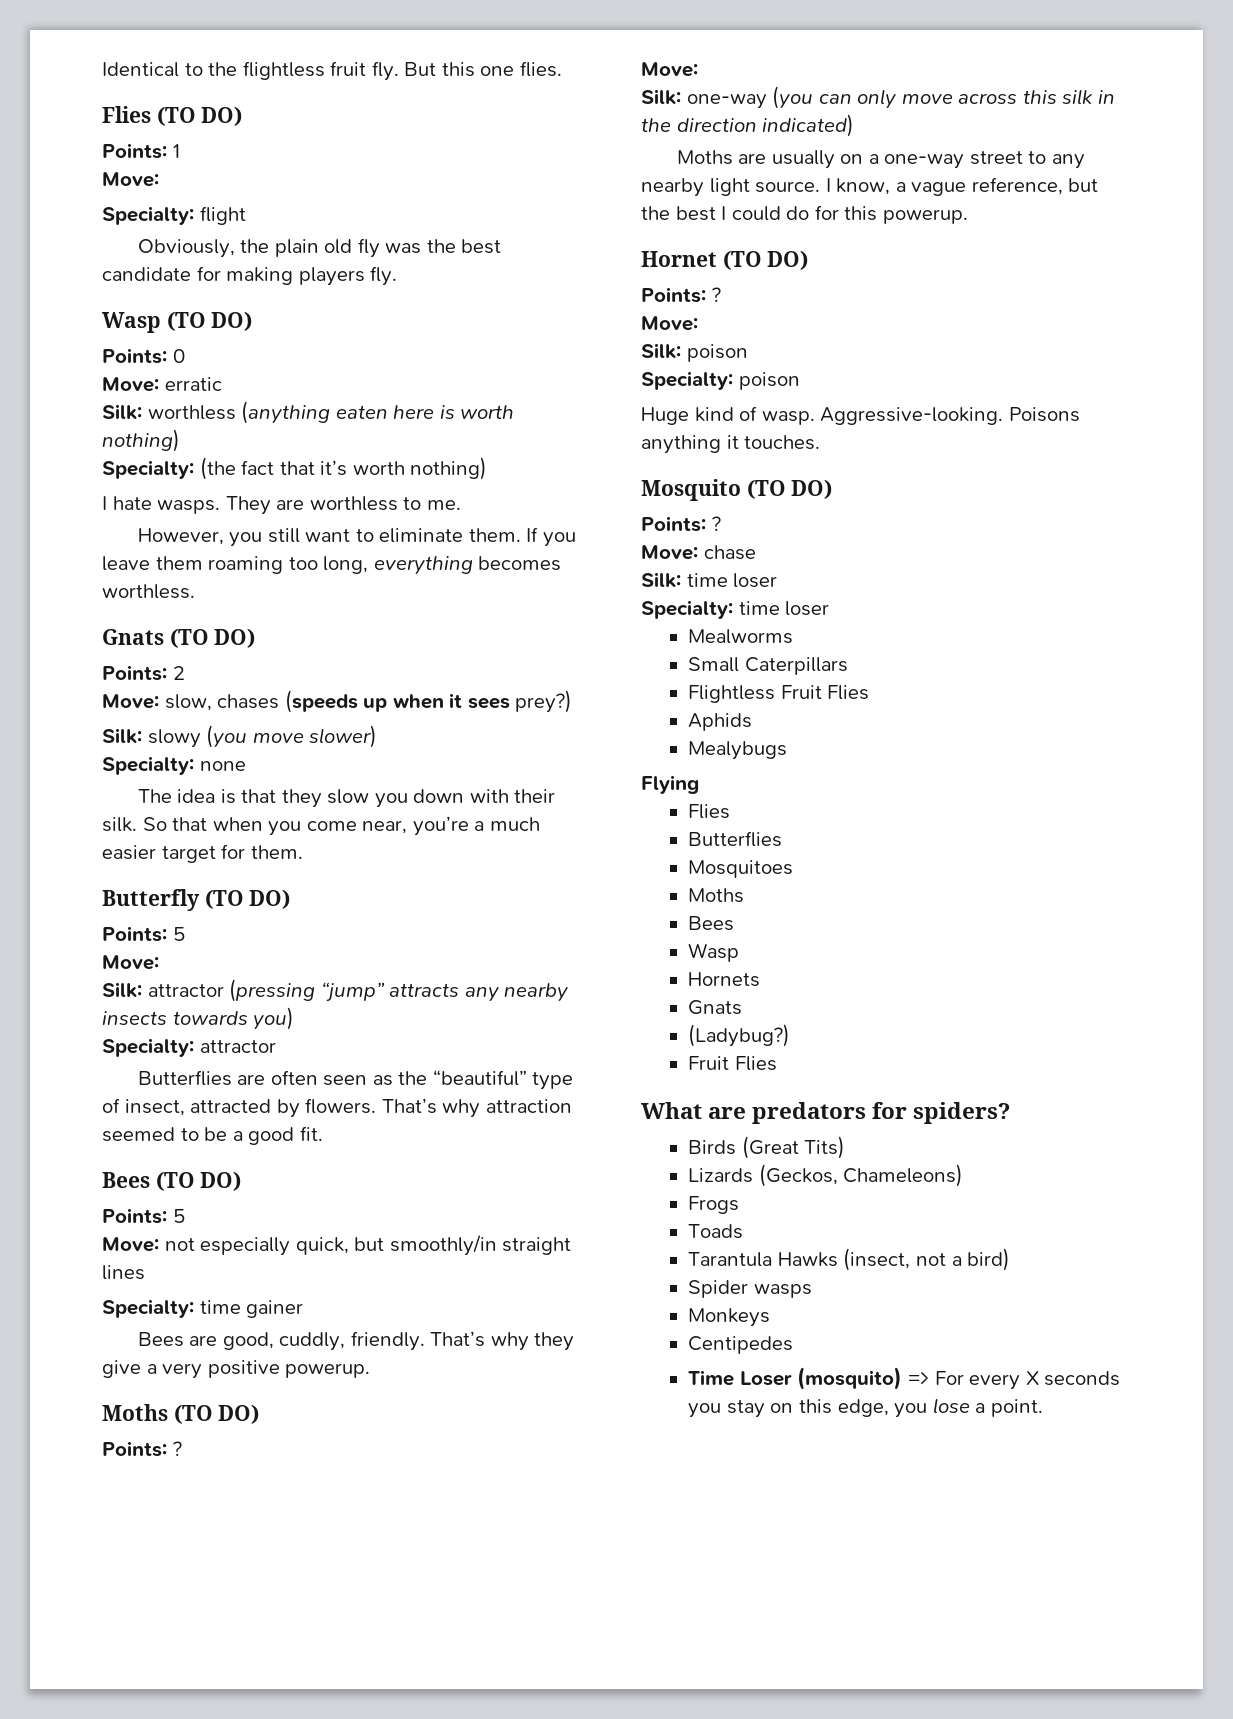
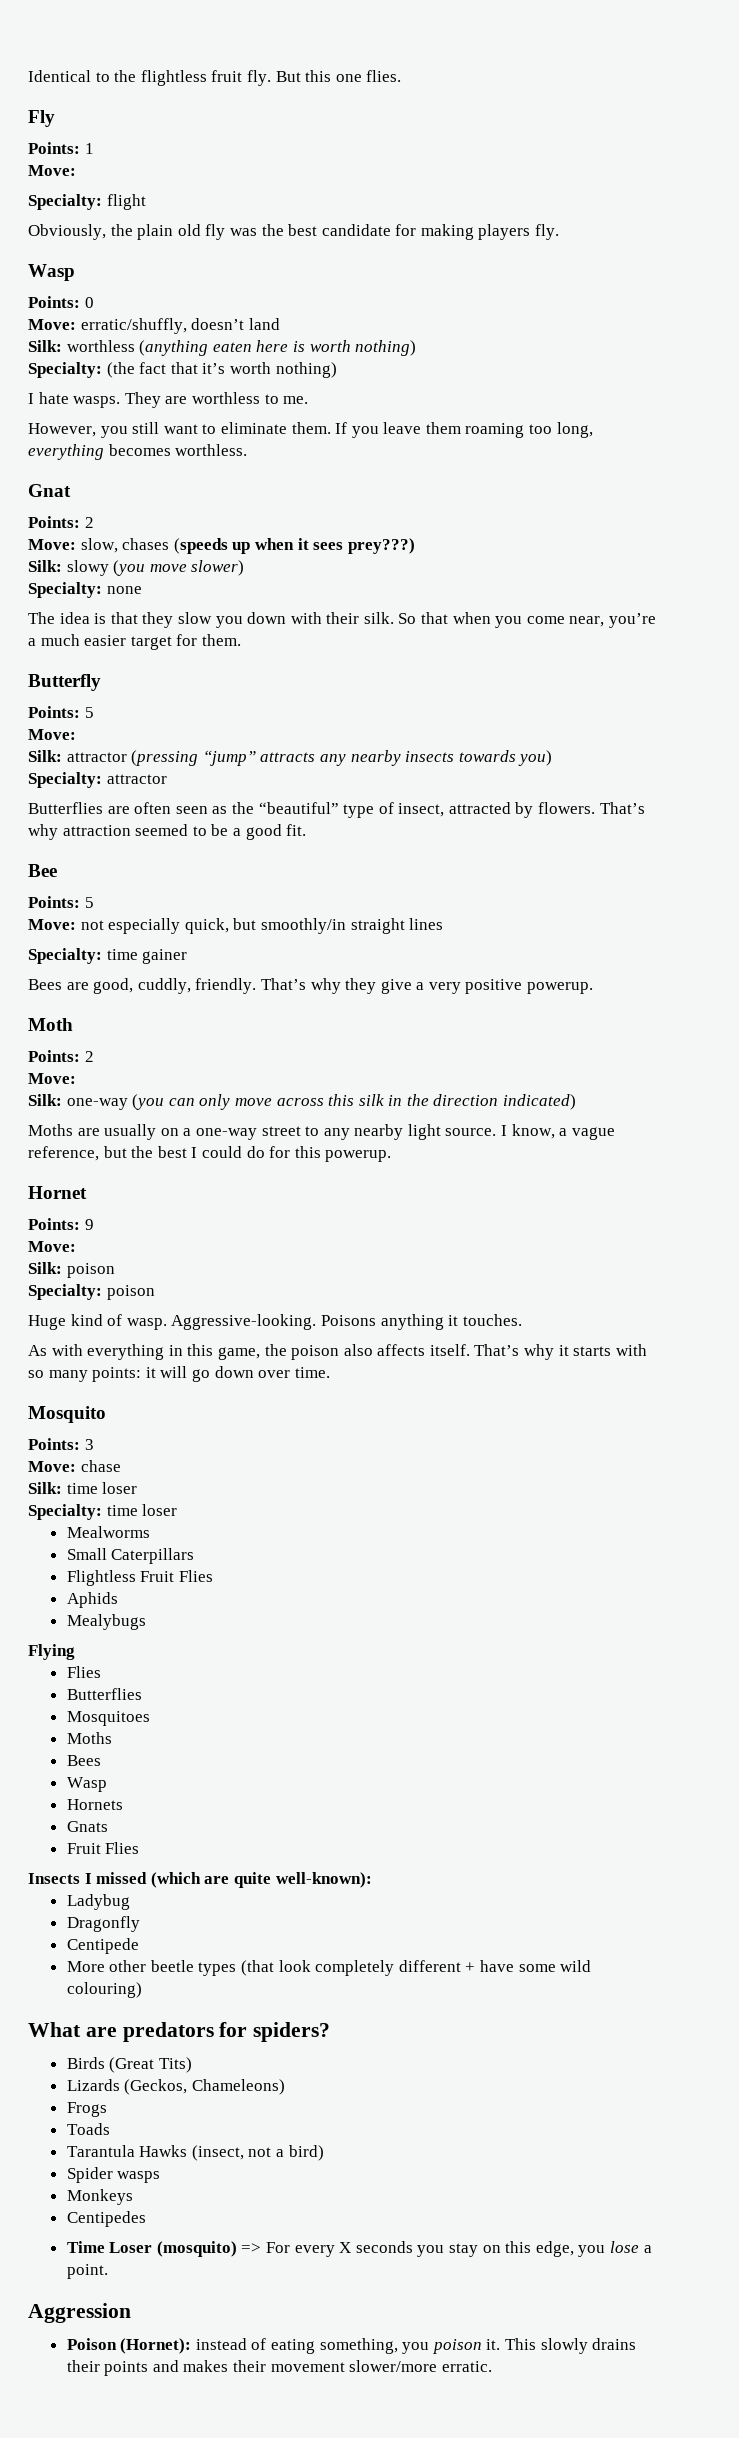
- Flies (TO DO)
+ Fly
  Obviously, the plain old fly was the best candidate for making players fly.
- Wasp (TO DO)
+ Wasp
- Move: erratic
+ Move: erratic/shuffly, doesn’t land
- Gnats (TO DO)
+ Gnat
- Move: slow, chases (speeds up when it sees prey?)
+ Move: slow, chases (speeds up when it sees prey???)
- Butterfly (TO DO)
+ Butterfly
- Bees (TO DO)
+ Bee
- Moths (TO DO)
- Points: ?
+ Moth
+ Points: 2
- Hornet (TO DO)
- Points: ?
+ Hornet
+ Points: 9
+ As with everything in this game, the poison also affects itself. That’s why it starts with so many points: it will go down over time.
- Mosquito (TO DO)
- Points: ?
+ Mosquito
+ Points: 3
  Hornets
  Gnats
- (Ladybug?)
  Fruit Flies
+ Insects I missed (which are quite well-known):
+ Ladybug
+ Dragonfly
+ Centipede
+ More other beetle types (that look completely different + have some wild colouring)
+ Aggression
+ Poison (Hornet): instead of eating something, you poison it. This slowly drains their points and makes their movement slower/more erratic.

